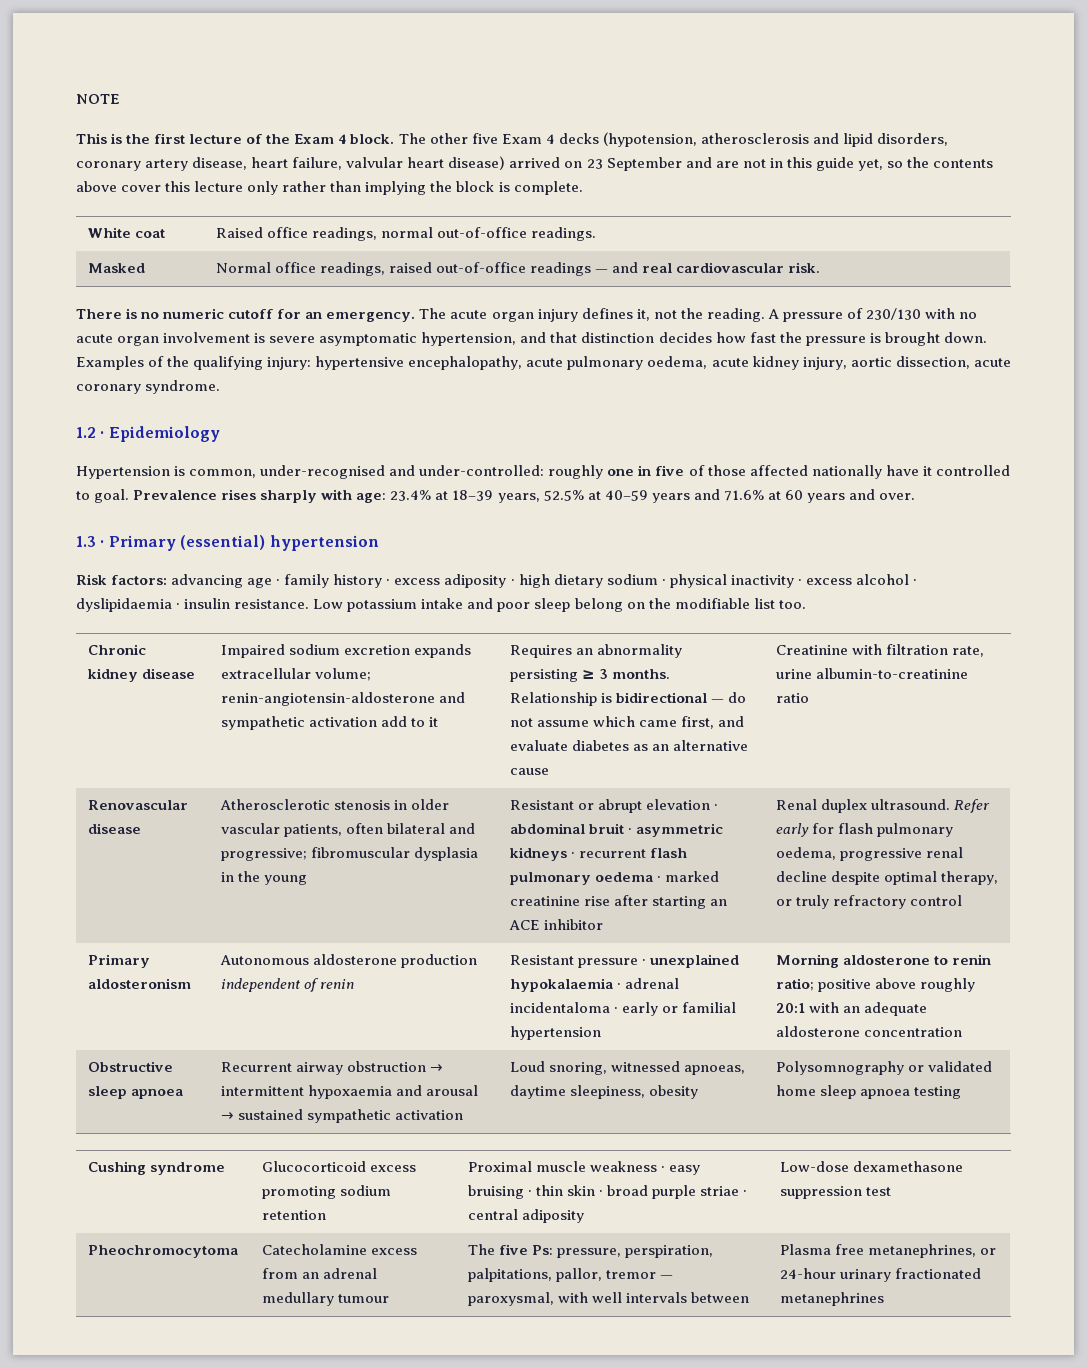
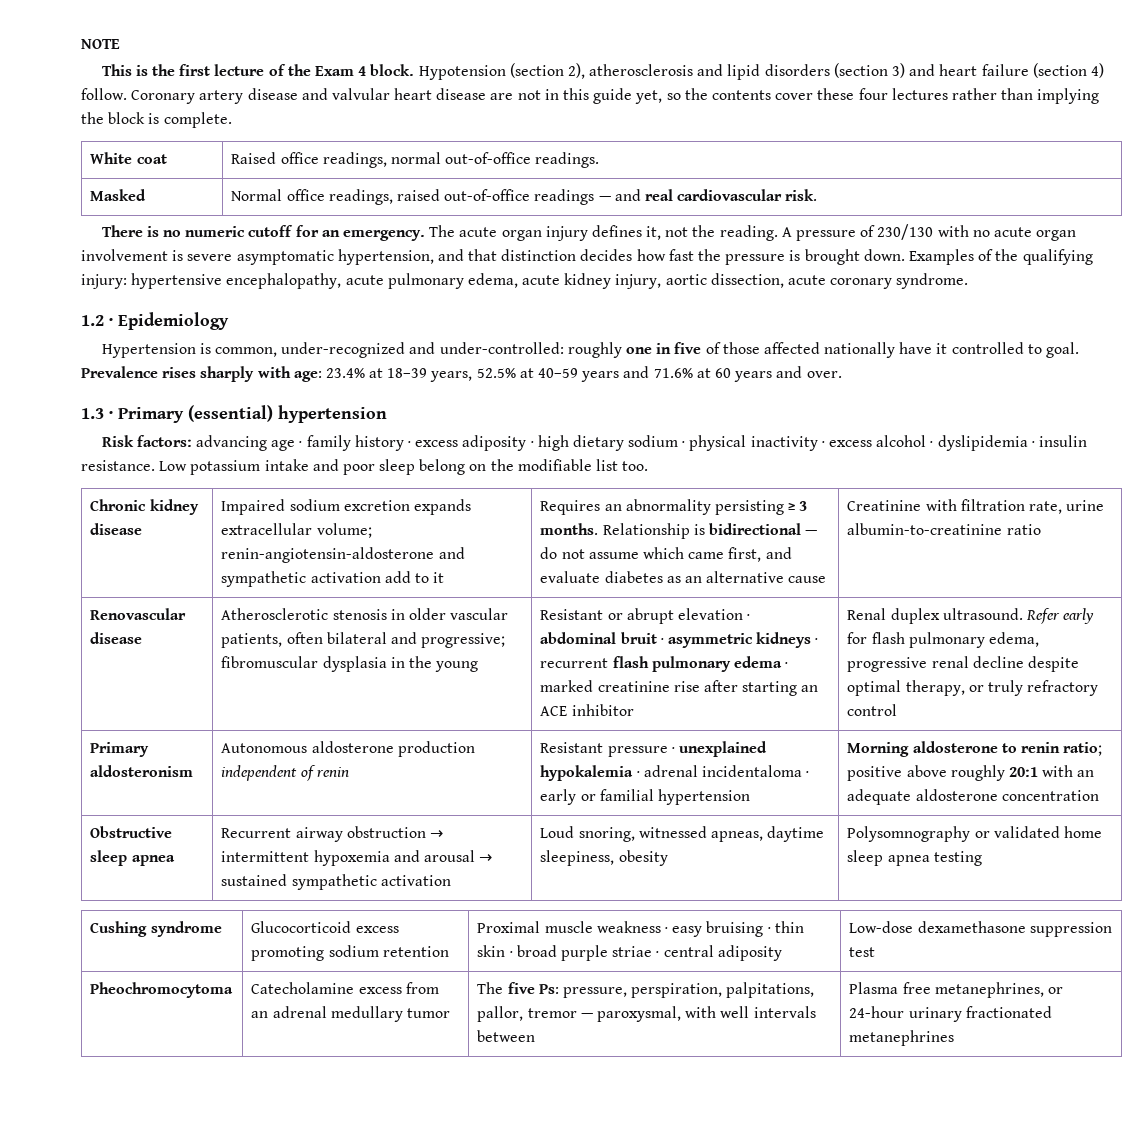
- The other five Exam 4 decks (hypotension, atherosclerosis and lipid disorders, coronary artery disease, heart failure, valvular heart disease) arrived on 23 September and are not in this guide yet, so the contents above cover this lecture only rather than implying the block is complete.
+ Hypotension (section 2), atherosclerosis and lipid disorders (section 3) and heart failure (section 4) follow. Coronary artery disease and valvular heart disease are not in this guide yet, so the contents cover these four lectures rather than implying the block is complete.
- Examples of the qualifying injury: hypertensive encephalopathy, acute pulmonary oedema, acute kidney injury, aortic dissection, acute coronary syndrome.
+ Examples of the qualifying injury: hypertensive encephalopathy, acute pulmonary edema, acute kidney injury, aortic dissection, acute coronary syndrome.
- Hypertension is common, under-recognised and under-controlled: roughly one in five of those affected nationally have it controlled to goal.
+ Hypertension is common, under-recognized and under-controlled: roughly one in five of those affected nationally have it controlled to goal.
- Risk factors: advancing age · family history · excess adiposity · high dietary sodium · physical inactivity · excess alcohol · dyslipidaemia · insulin resistance.
+ Risk factors: advancing age · family history · excess adiposity · high dietary sodium · physical inactivity · excess alcohol · dyslipidemia · insulin resistance.
- Resistant or abrupt elevation · abdominal bruit · asymmetric kidneys · recurrent flash pulmonary oedema · marked creatinine rise after starting an ACE inhibitor
+ Resistant or abrupt elevation · abdominal bruit · asymmetric kidneys · recurrent flash pulmonary edema · marked creatinine rise after starting an ACE inhibitor
- Refer early for flash pulmonary oedema, progressive renal decline despite optimal therapy, or truly refractory control
+ Refer early for flash pulmonary edema, progressive renal decline despite optimal therapy, or truly refractory control
- Primary aldosteronism | Autonomous aldosterone production independent of renin | Resistant pressure · unexplained hypokalaemia · adrenal incidentaloma · early or familial hypertension | Morning aldosterone to renin ratio; positive above roughly 20:1 with an adequate aldosterone concentration
+ Primary aldosteronism | Autonomous aldosterone production independent of renin | Resistant pressure · unexplained hypokalemia · adrenal incidentaloma · early or familial hypertension | Morning aldosterone to renin ratio; positive above roughly 20:1 with an adequate aldosterone concentration
- Obstructive sleep apnoea | Recurrent airway obstruction → intermittent hypoxaemia and arousal → sustained sympathetic activation | Loud snoring, witnessed apnoeas, daytime sleepiness, obesity | Polysomnography or validated home sleep apnoea testing
+ Obstructive sleep apnea | Recurrent airway obstruction → intermittent hypoxemia and arousal → sustained sympathetic activation | Loud snoring, witnessed apneas, daytime sleepiness, obesity | Polysomnography or validated home sleep apnea testing
- Pheochromocytoma | Catecholamine excess from an adrenal medullary tumour | The five Ps: pressure, perspiration, palpitations, pallor, tremor — paroxysmal, with well intervals between | Plasma free metanephrines, or 24-hour urinary fractionated metanephrines
+ Pheochromocytoma | Catecholamine excess from an adrenal medullary tumor | The five Ps: pressure, perspiration, palpitations, pallor, tremor — paroxysmal, with well intervals between | Plasma free metanephrines, or 24-hour urinary fractionated metanephrines

